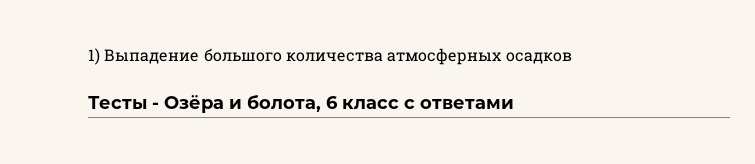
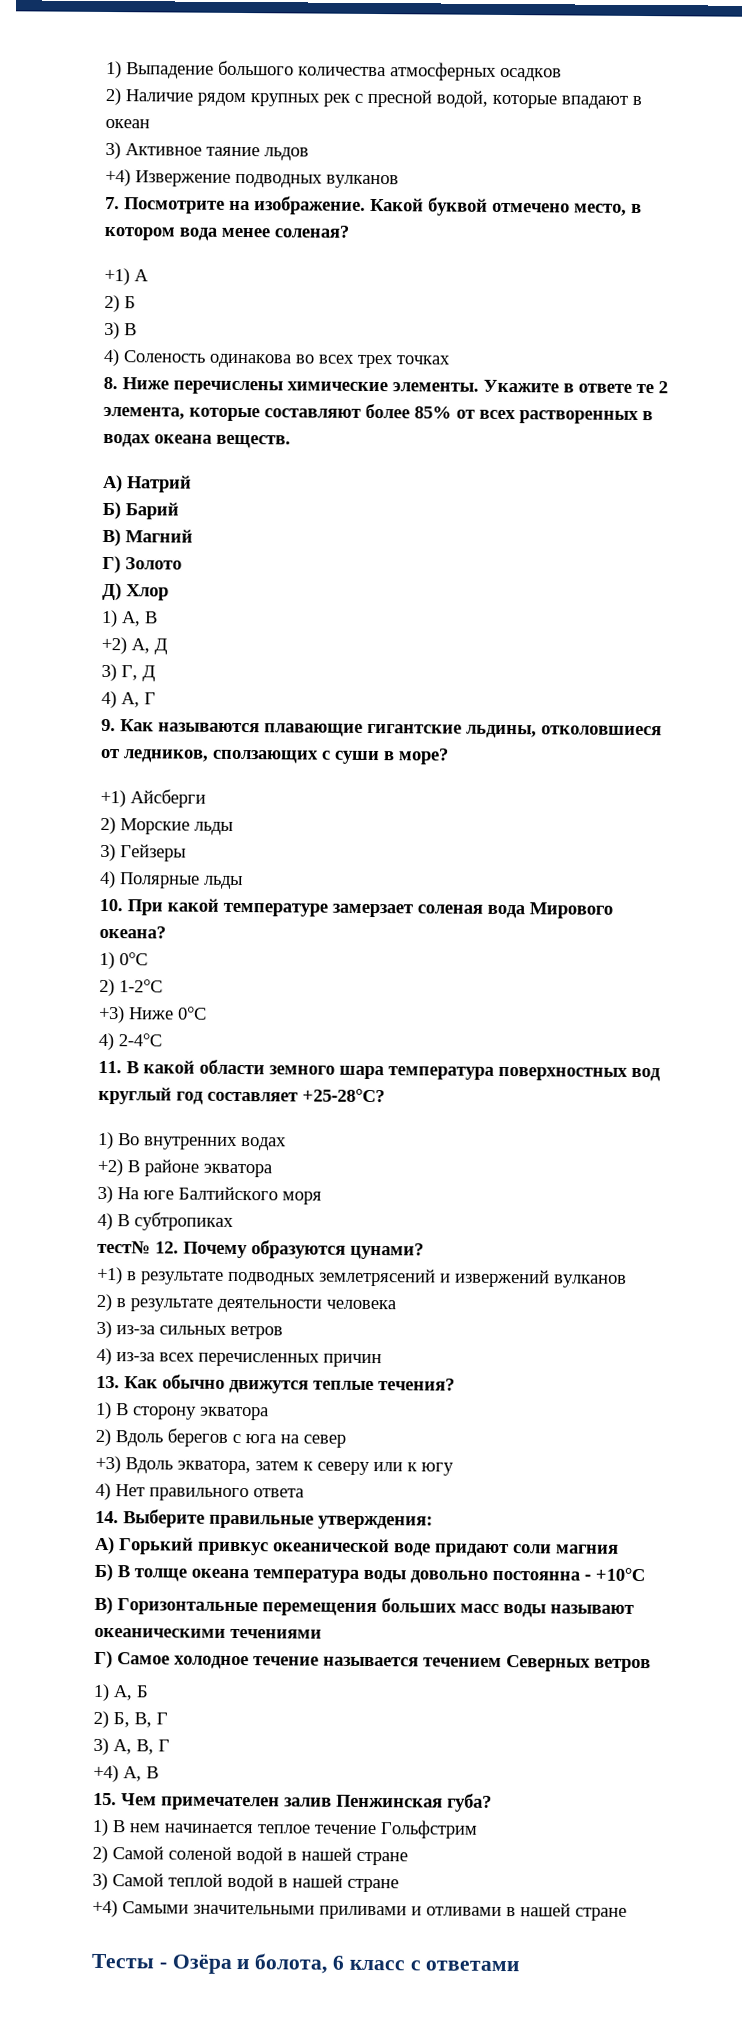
+ 2) Наличие рядом крупных рек с пресной водой, которые впадают в океан
+ 3) Активное таяние льдов
+ +4) Извержение подводных вулканов
+ 7. Посмотрите на изображение. Какой буквой отмечено место, в котором вода менее соленая?
+ +1) А
+ 2) Б
+ 3) В
+ 4) Соленость одинакова во всех трех точках
+ 8. Ниже перечислены химические элементы. Укажите в ответе те 2 элемента, которые составляют более 85% от всех растворенных в водах океана веществ.
+ А) Натрий
+ Б) Барий
+ В) Магний
+ Г) Золото
+ Д) Хлор
+ 1) А, В
+ +2) А, Д
+ 3) Г, Д
+ 4) А, Г
+ 9. Как называются плавающие гигантские льдины, отколовшиеся от ледников, сползающих с суши в море?
+ +1) Айсберги
+ 2) Морские льды
+ 3) Гейзеры
+ 4) Полярные льды
+ 10. При какой температуре замерзает соленая вода Мирового океана?
+ 1) 0°С
+ 2) 1-2°С
+ +3) Ниже 0°С
+ 4) 2-4°С
+ 11. В какой области земного шара температура поверхностных вод круглый год составляет +25-28°С?
+ 1) Во внутренних водах
+ +2) В районе экватора
+ 3) На юге Балтийского моря
+ 4) В субтропиках
+ тест№ 12. Почему образуются цунами?
+ +1) в результате подводных землетрясений и извержений вулканов
+ 2) в результате деятельности человека
+ 3) из-за сильных ветров
+ 4) из-за всех перечисленных причин
+ 13. Как обычно движутся теплые течения?
+ 1) В сторону экватора
+ 2) Вдоль берегов с юга на север
+ +3) Вдоль экватора, затем к северу или к югу
+ 4) Нет правильного ответа
+ 14. Выберите правильные утверждения:
+ А) Горький привкус океанической воде придают соли магния
+ Б) В толще океана температура воды довольно постоянна - +10°С
+ В) Горизонтальные перемещения больших масс воды называют океаническими течениями
+ Г) Самое холодное течение называется течением Северных ветров
+ 1) А, Б
+ 2) Б, В, Г
+ 3) А, В, Г
+ +4) А, В
+ 15. Чем примечателен залив Пенжинская губа?
+ 1) В нем начинается теплое течение Гольфстрим
+ 2) Самой соленой водой в нашей стране
+ 3) Самой теплой водой в нашей стране
+ +4) Самыми значительными приливами и отливами в нашей стране

